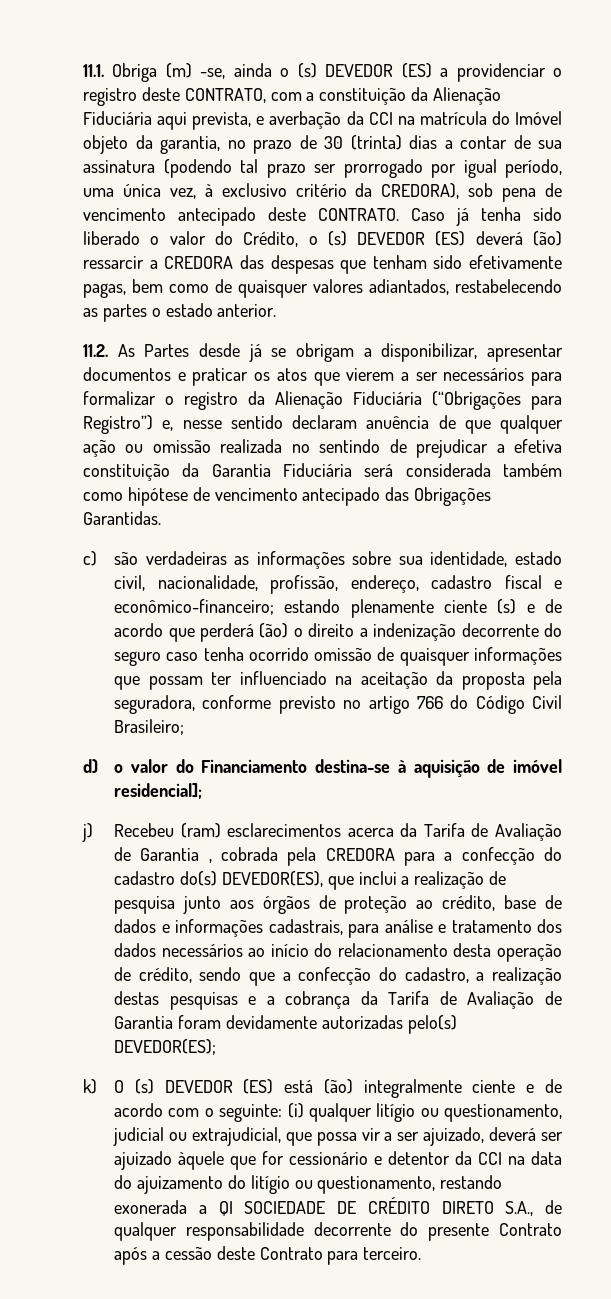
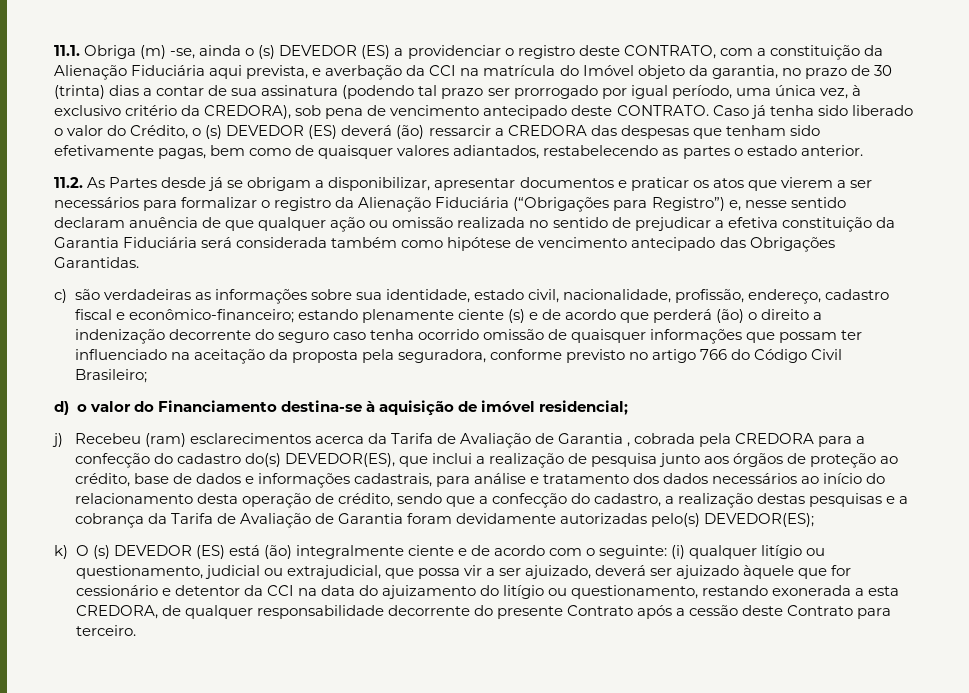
- 11.2. As Partes desde já se obrigam a disponibilizar, apresentar documentos e praticar os atos que vierem a ser necessários para formalizar o registro da Alienação Fiduciária (“Obrigações para Registro”) e, nesse sentido declaram anuência de que qualquer ação ou omissão realizada no sentindo de prejudicar a efetiva constituição da Garantia Fiduciária será considerada também como hipótese de vencimento antecipado das Obrigações Garantidas.
+ 11.2. As Partes desde já se obrigam a disponibilizar, apresentar documentos e praticar os atos que vierem a ser necessários para formalizar o registro da Alienação Fiduciária (“Obrigações para Registro”) e, nesse sentido declaram anuência de que qualquer ação ou omissão realizada no sentido de prejudicar a efetiva constituição da Garantia Fiduciária será considerada também como hipótese de vencimento antecipado das Obrigações Garantidas.
- d) o valor do Financiamento destina-se à aquisição de imóvel residencial];
+ d) o valor do Financiamento destina-se à aquisição de imóvel residencial;
- (i) qualquer litígio ou questionamento, judicial ou extrajudicial, que possa vir a ser ajuizado, deverá ser ajuizado àquele que for cessionário e detentor da CCI na data do ajuizamento do litígio ou questionamento, restando exonerada a QI SOCIEDADE DE CRÉDITO DIRETO S.A., de qualquer responsabilidade decorrente do presente Contrato após a cessão deste Contrato para terceiro.
+ (i) qualquer litígio ou questionamento, judicial ou extrajudicial, que possa vir a ser ajuizado, deverá ser ajuizado àquele que for cessionário e detentor da CCI na data do ajuizamento do litígio ou questionamento, restando exonerada a esta CREDORA, de qualquer responsabilidade decorrente do presente Contrato após a cessão deste Contrato para terceiro.

